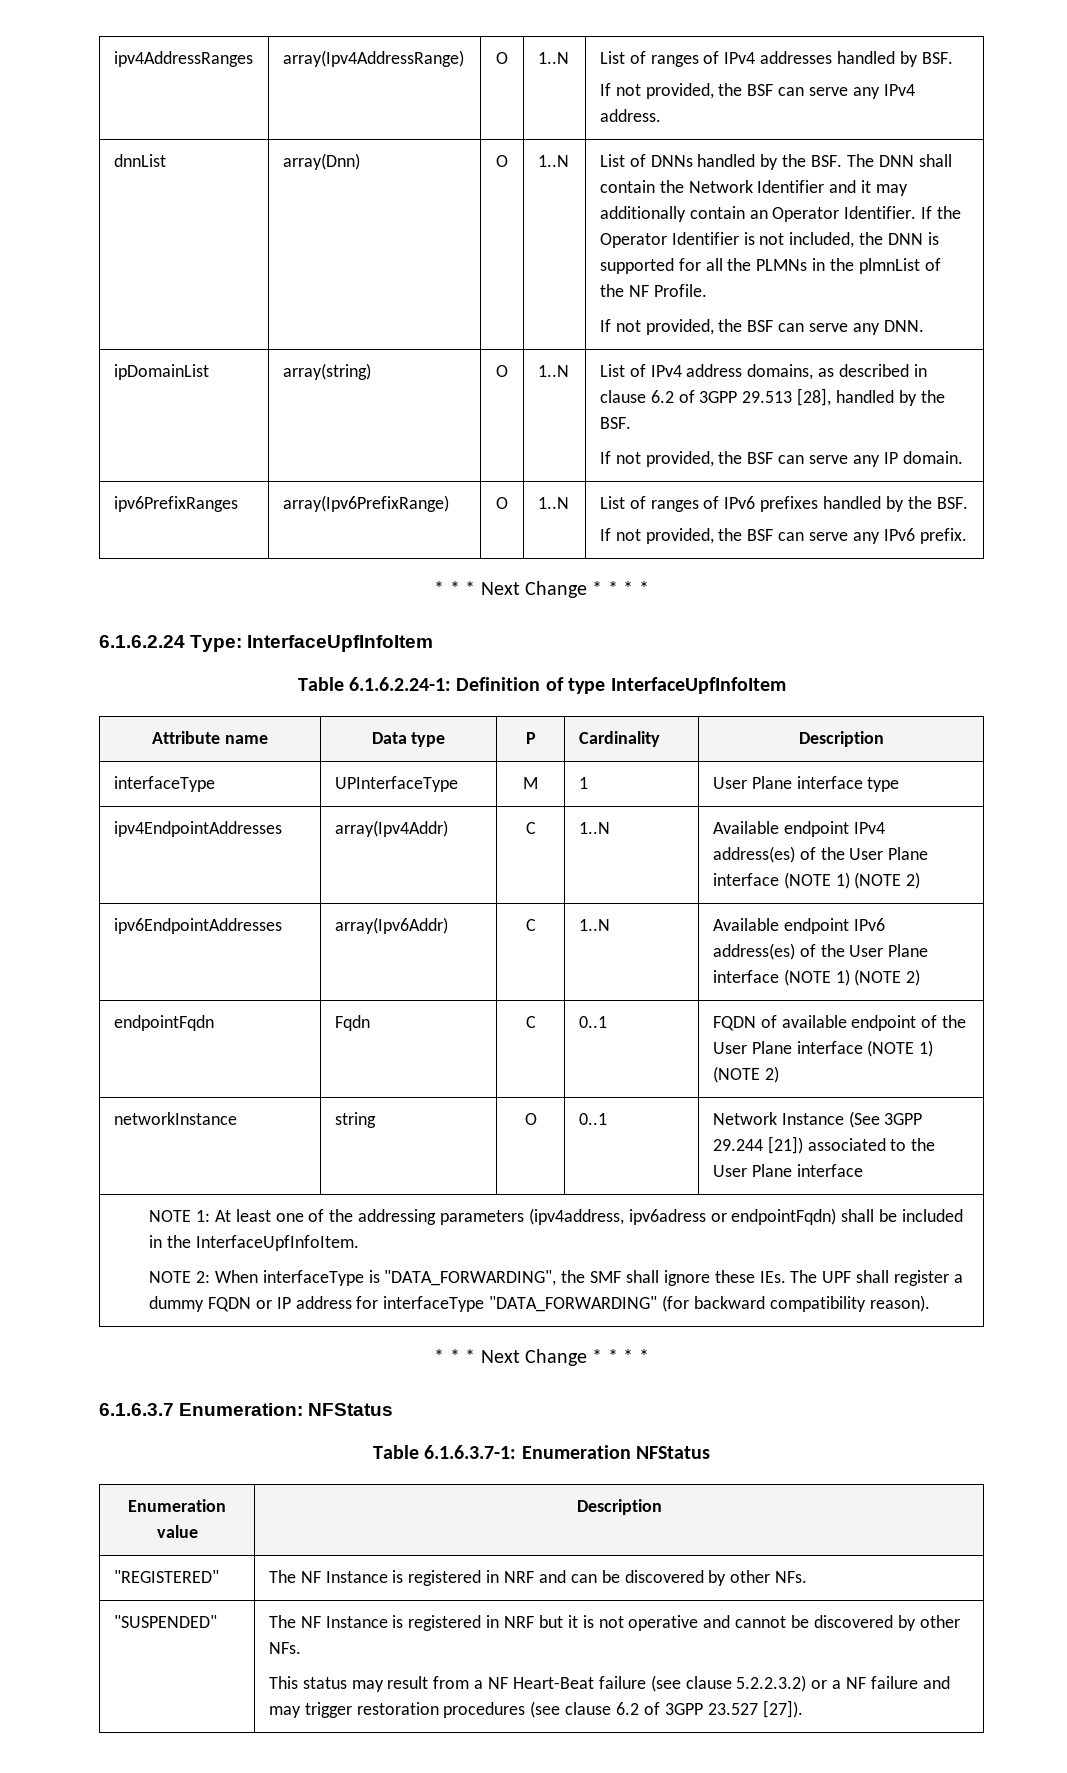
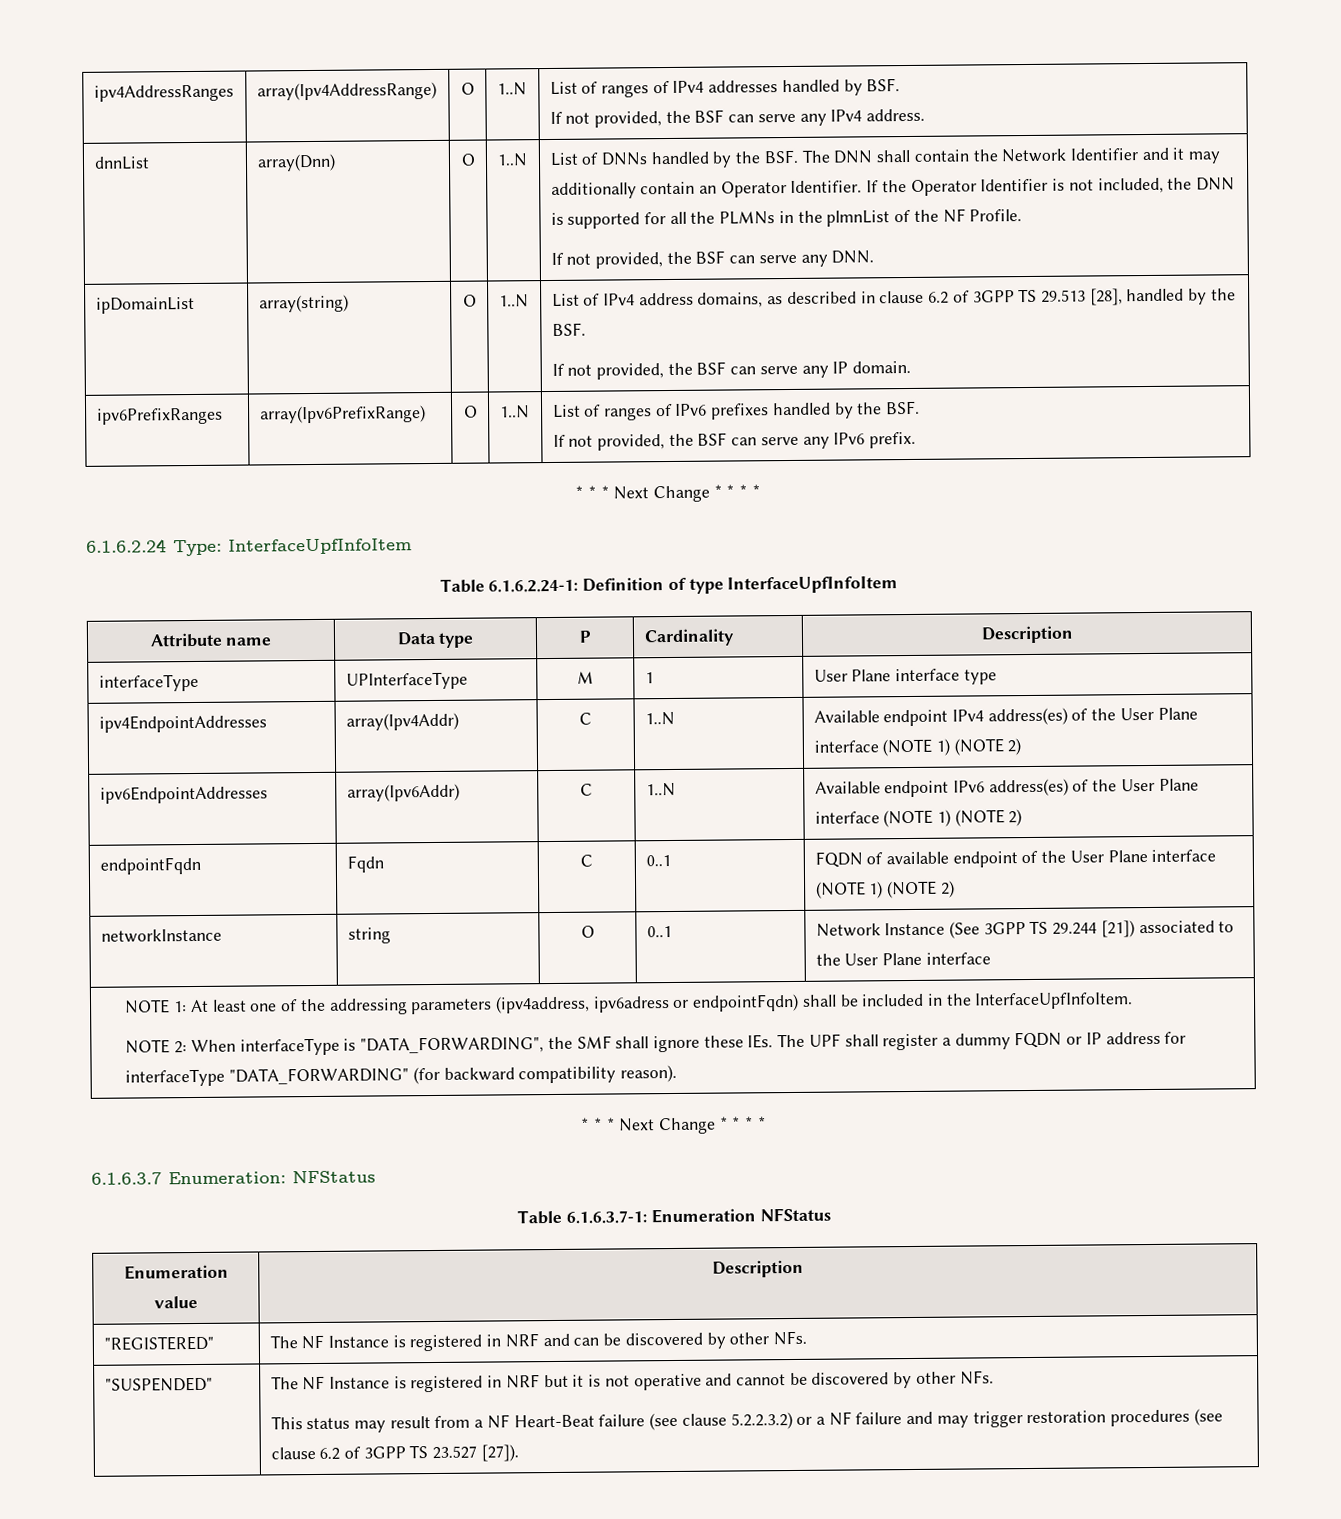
- ipDomainList | array(string) | O | 1..N | List of IPv4 address domains, as described in clause 6.2 of 3GPP 29.513 [28], handled by the BSF.
+ ipDomainList | array(string) | O | 1..N | List of IPv4 address domains, as described in clause 6.2 of 3GPP TS 29.513 [28], handled by the BSF.
- networkInstance | string | O | 0..1 | Network Instance (See 3GPP 29.244 [21]) associated to the User Plane interface
+ networkInstance | string | O | 0..1 | Network Instance (See 3GPP TS 29.244 [21]) associated to the User Plane interface
- This status may result from a NF Heart-Beat failure (see clause 5.2.2.3.2) or a NF failure and may trigger restoration procedures (see clause 6.2 of 3GPP 23.527 [27]).
+ This status may result from a NF Heart-Beat failure (see clause 5.2.2.3.2) or a NF failure and may trigger restoration procedures (see clause 6.2 of 3GPP TS 23.527 [27]).

